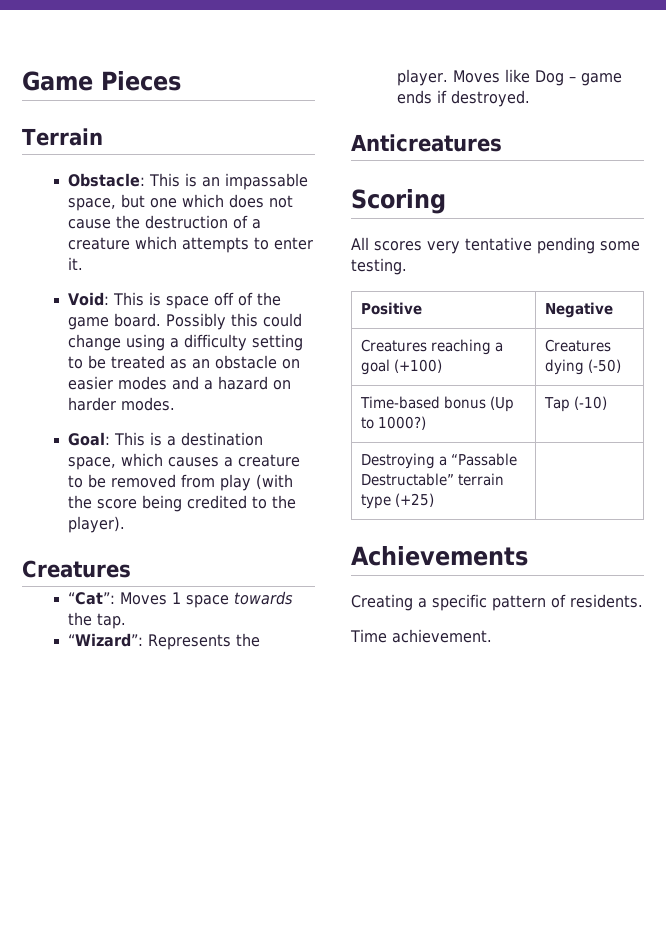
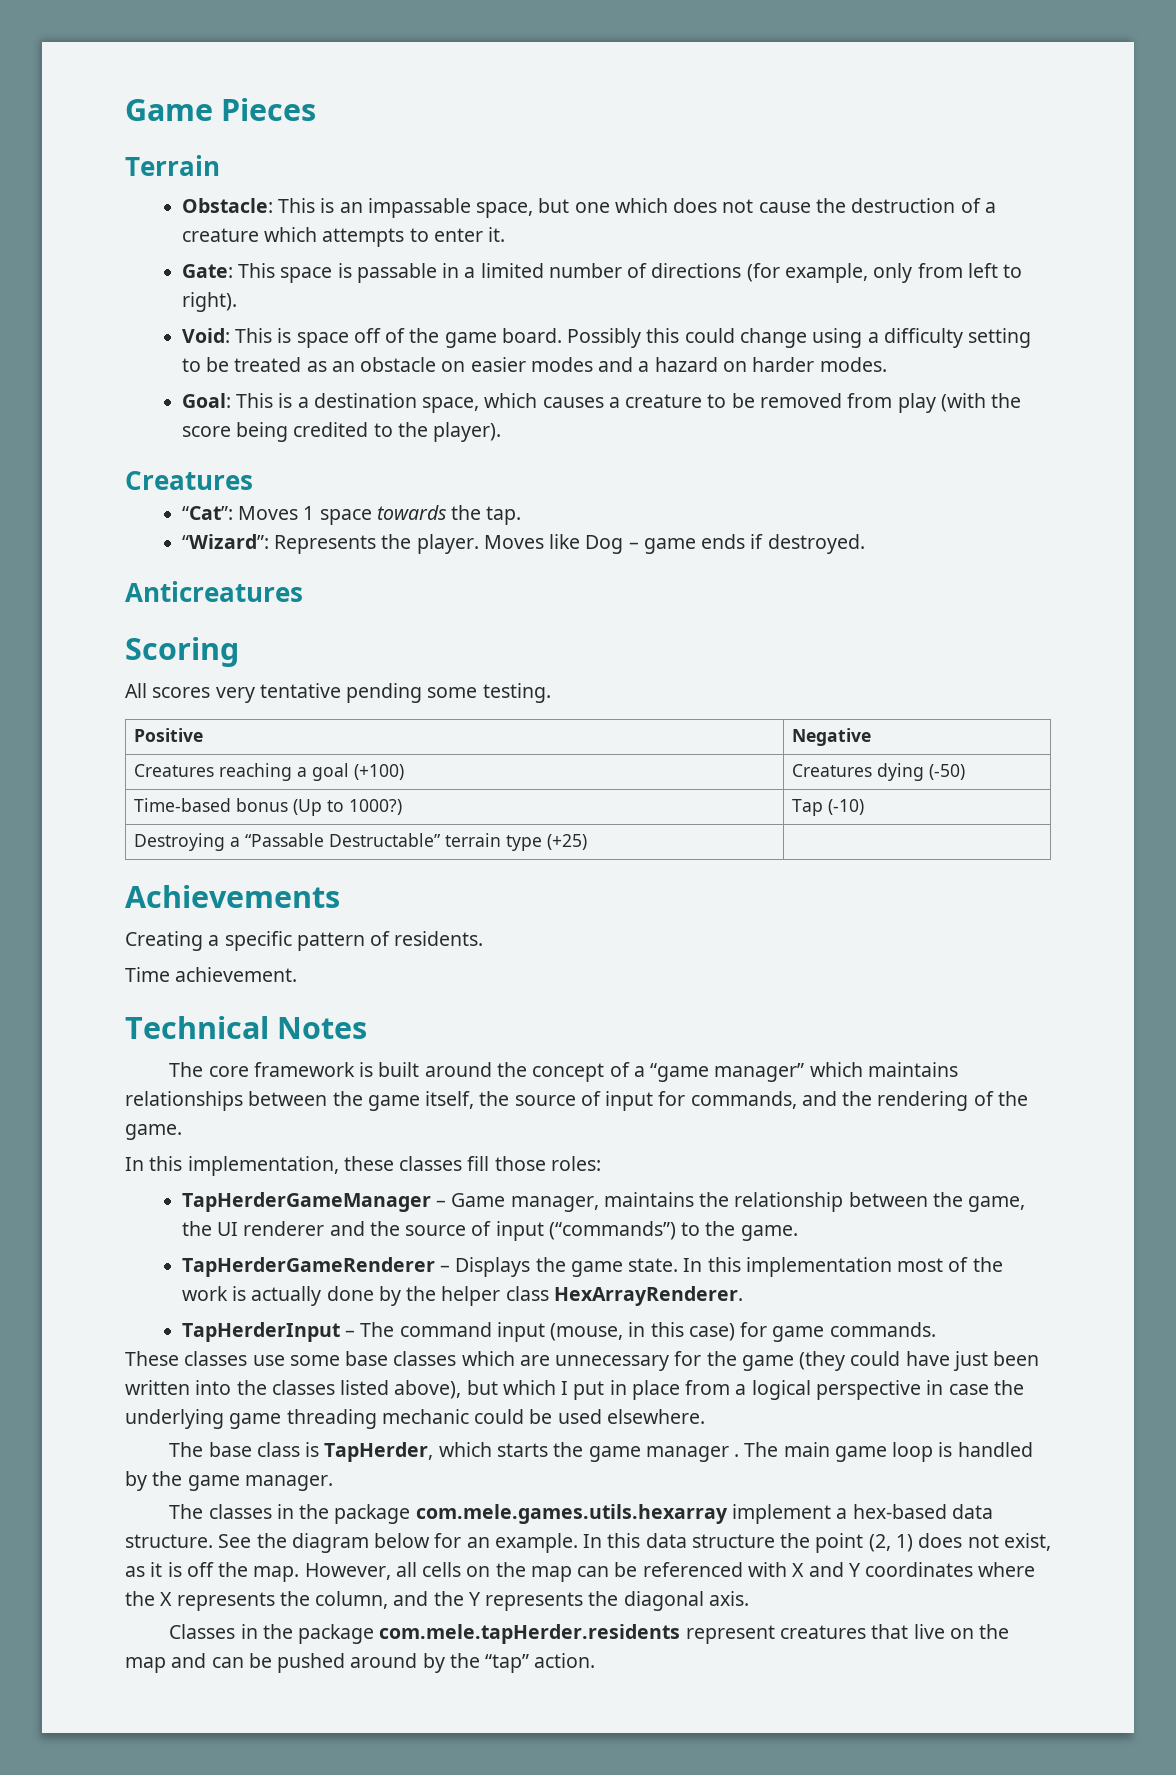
+ Gate: This space is passable in a limited number of directions (for example, only from left to right).
+ Technical Notes
+ The core framework is built around the concept of a “game manager” which maintains relationships between the game itself, the source of input for commands, and the rendering of the game.
+ In this implementation, these classes fill those roles:
+ TapHerderGameManager – Game manager, maintains the relationship between the game, the UI renderer and the source of input (“commands”) to the game.
+ TapHerderGameRenderer – Displays the game state. In this implementation most of the work is actually done by the helper class HexArrayRenderer.
+ TapHerderInput – The command input (mouse, in this case) for game commands.
+ These classes use some base classes which are unnecessary for the game (they could have just been written into the classes listed above), but which I put in place from a logical perspective in case the underlying game threading mechanic could be used elsewhere.
+ The base class is TapHerder, which starts the game manager . The main game loop is handled by the game manager.
+ The classes in the package com.mele.games.utils.hexarray implement a hex-based data structure. See the diagram below for an example. In this data structure the point (2, 1) does not exist, as it is off the map. However, all cells on the map can be referenced with X and Y coordinates where the X represents the column, and the Y represents the diagonal axis.
+ Classes in the package com.mele.tapHerder.residents represent creatures that live on the map and can be pushed around by the “tap” action.

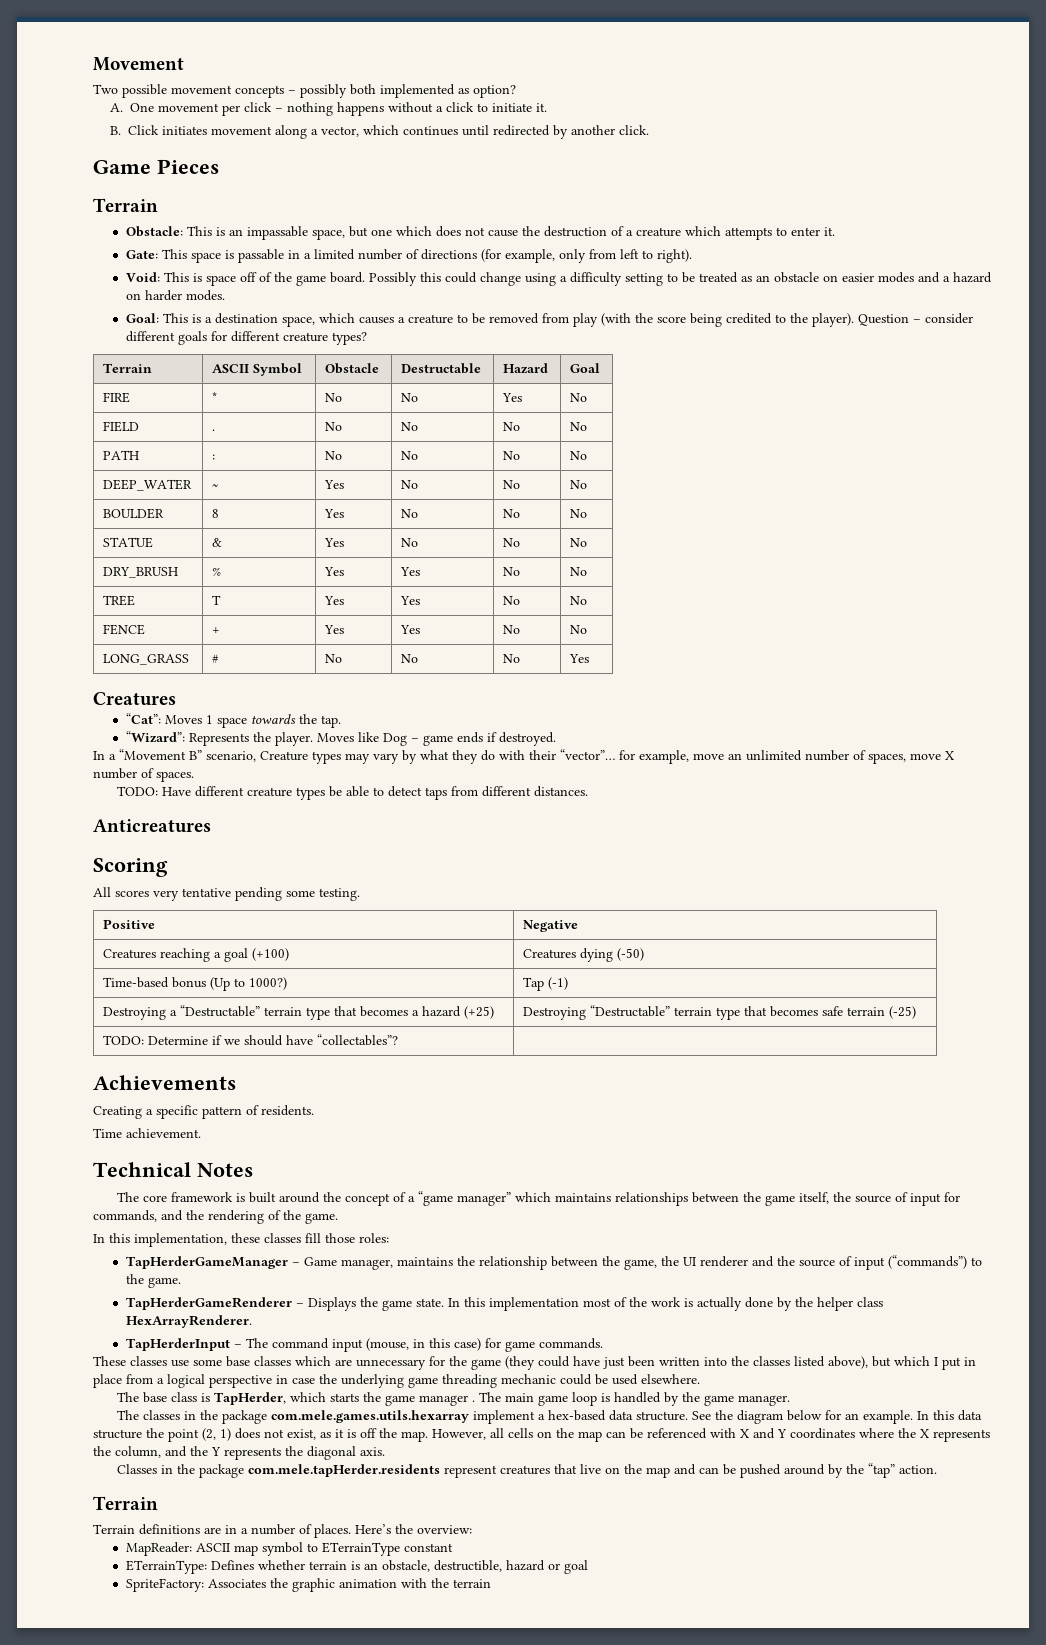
+ Movement
+ Two possible movement concepts – possibly both implemented as option?
+ A. One movement per click – nothing happens without a click to initiate it.
+ B. Click initiates movement along a vector, which continues until redirected by another click.
+ Question – consider different goals for different creature types?
+ Terrain | ASCII Symbol | Obstacle | Destructable | Hazard | Goal
+ FIRE | * | No | No | Yes | No
+ FIELD | . | No | No | No | No
+ PATH | : | No | No | No | No
+ DEEP_WATER | ~ | Yes | No | No | No
+ BOULDER | 8 | Yes | No | No | No
+ STATUE | & | Yes | No | No | No
+ DRY_BRUSH | % | Yes | Yes | No | No
+ TREE | T | Yes | Yes | No | No
+ FENCE | + | Yes | Yes | No | No
+ LONG_GRASS | # | No | No | No | Yes
+ In a “Movement B” scenario, Creature types may vary by what they do with their “vector”… for example, move an unlimited number of spaces, move X number of spaces.
+ TODO: Have different creature types be able to detect taps from different distances.
- Time-based bonus (Up to 1000?) | Tap (-10)
+ Time-based bonus (Up to 1000?) | Tap (-1)
- Destroying a “Passable Destructable” terrain type (+25) |
+ Destroying a “Destructable” terrain type that becomes a hazard (+25) | Destroying “Destructable” terrain type that becomes safe terrain (-25)
+ TODO: Determine if we should have “collectables”? |
  Classes in the package com.mele.tapHerder.residents represent creatures that live on the map and can be pushed around by the “tap” action.
+ Terrain
+ Terrain definitions are in a number of places. Here’s the overview:
+ MapReader: ASCII map symbol to ETerrainType constant
+ ETerrainType: Defines whether terrain is an obstacle, destructible, hazard or goal
+ SpriteFactory: Associates the graphic animation with the terrain

